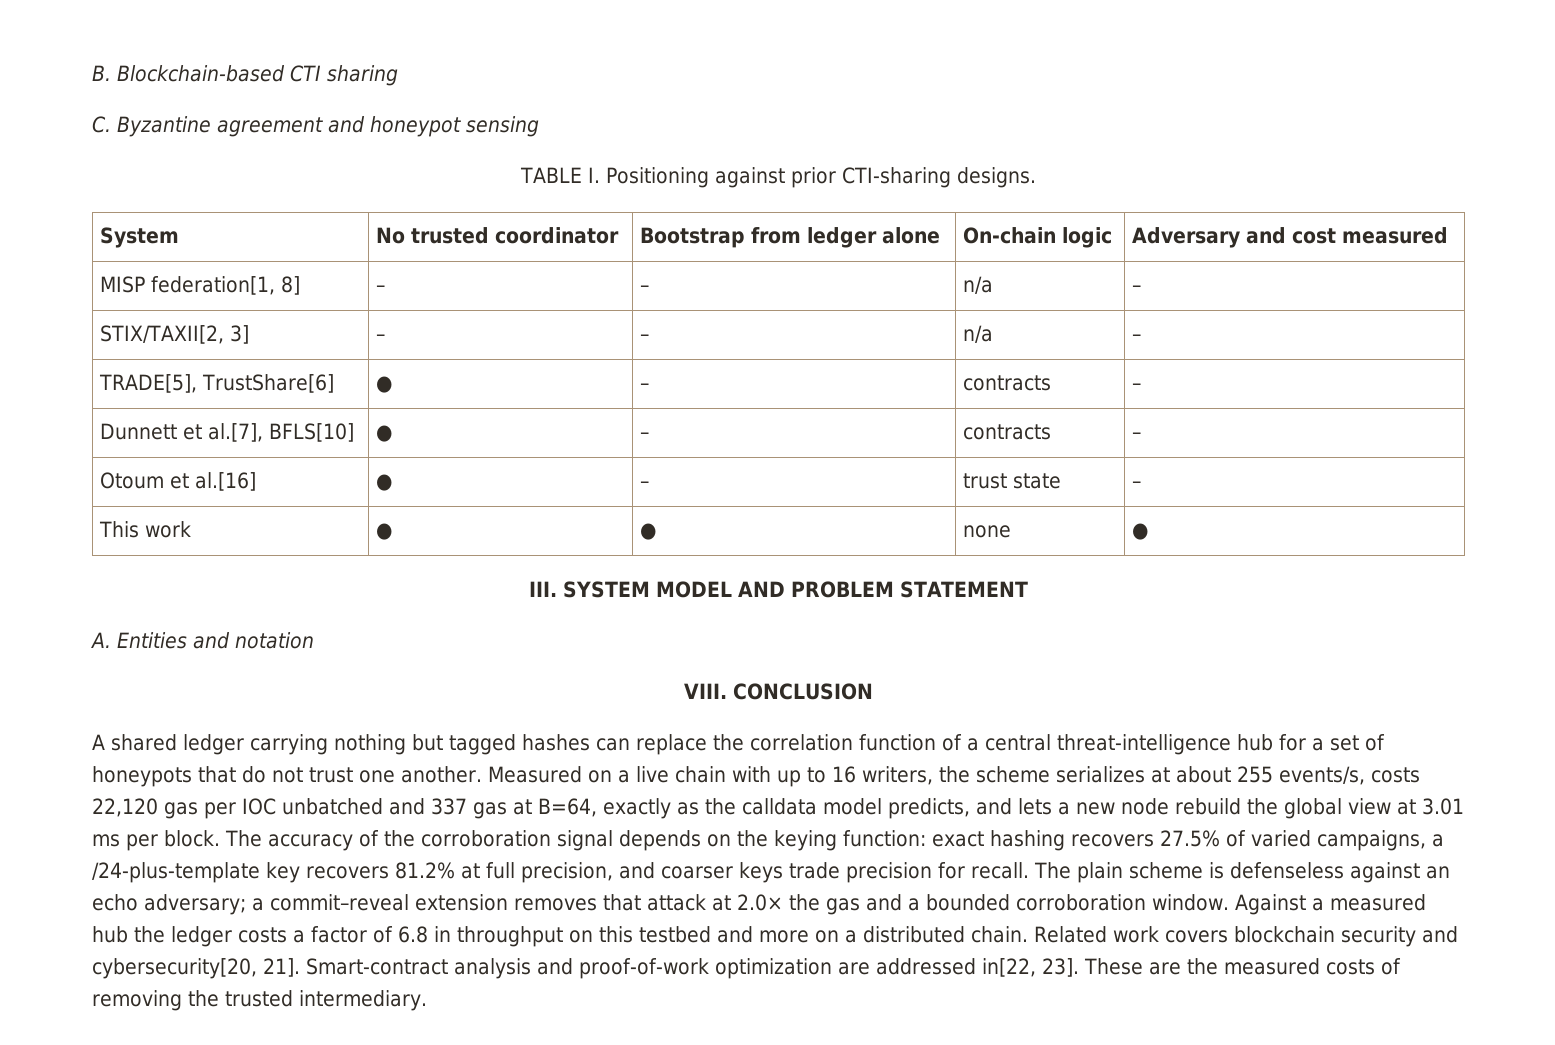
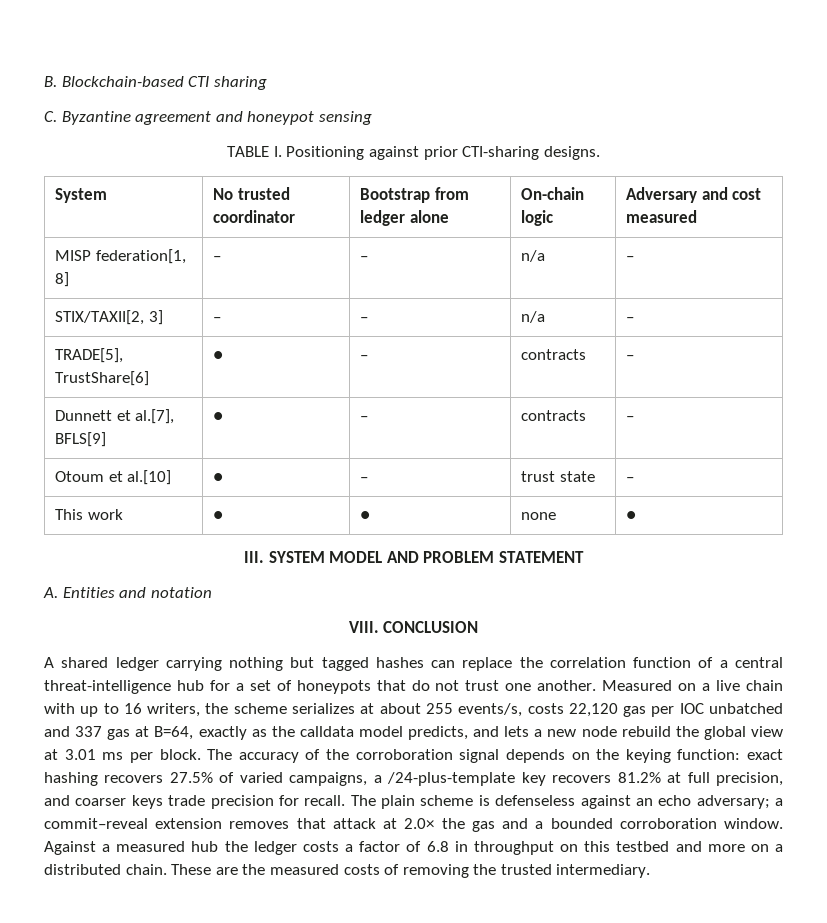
- Dunnett et al.[7], BFLS[10] | ● | – | contracts | –
+ Dunnett et al.[7], BFLS[9] | ● | – | contracts | –
- Otoum et al.[16] | ● | – | trust state | –
+ Otoum et al.[10] | ● | – | trust state | –
- Related work covers blockchain security and cybersecurity[20, 21]. Smart-contract analysis and proof-of-work optimization are addressed in[22, 23].

